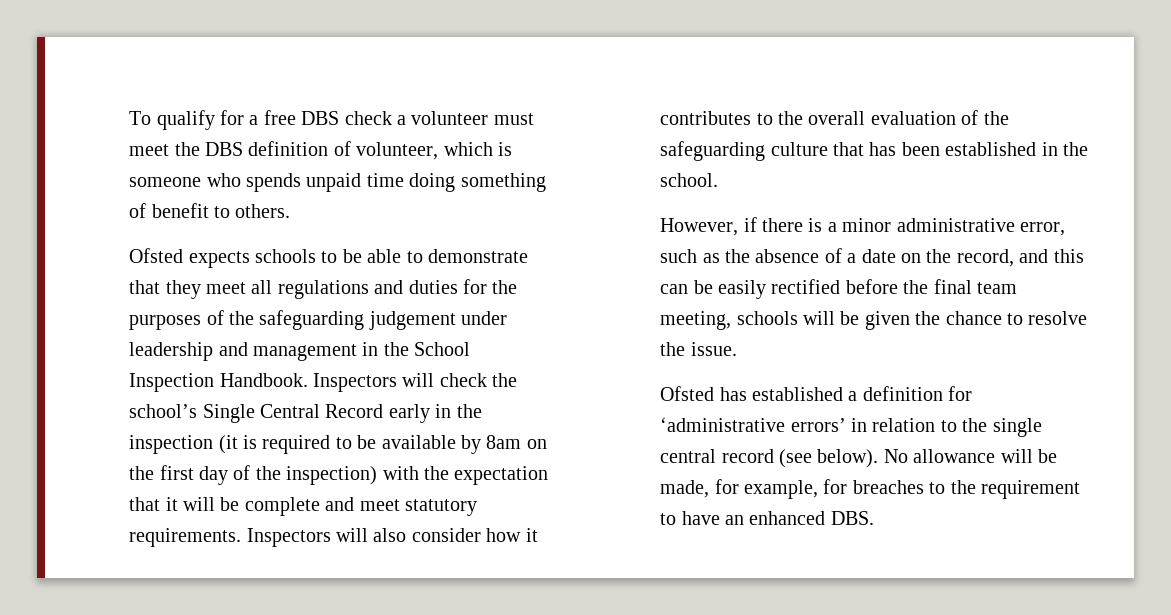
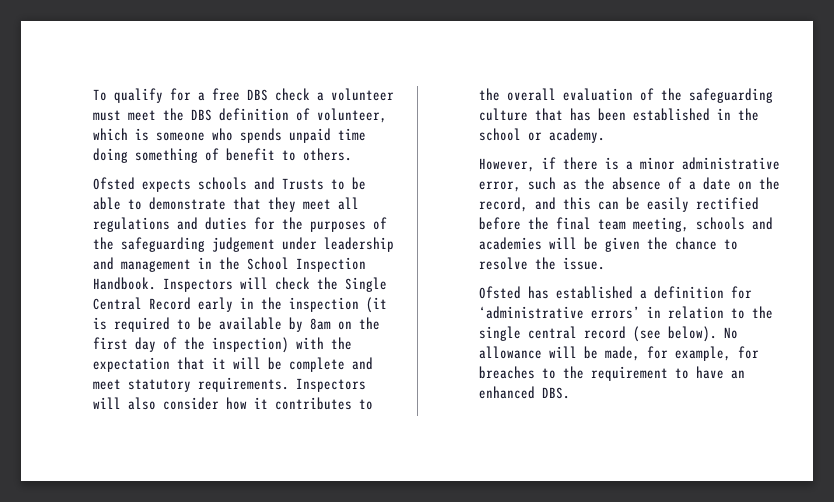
- Ofsted expects schools to be able to demonstrate that they meet all regulations and duties for the purposes of the safeguarding judgement under leadership and management in the School Inspection Handbook.
+ Ofsted expects schools and Trusts to be able to demonstrate that they meet all regulations and duties for the purposes of the safeguarding judgement under leadership and management in the School Inspection Handbook.
- Inspectors will check the school’s Single Central Record early in the inspection (it is required to be available by 8am on the first day of the inspection) with the expectation that it will be complete and meet statutory requirements.
+ Inspectors will check the Single Central Record early in the inspection (it is required to be available by 8am on the first day of the inspection) with the expectation that it will be complete and meet statutory requirements.
- Inspectors will also consider how it contributes to the overall evaluation of the safeguarding culture that has been established in the school.
+ Inspectors will also consider how it contributes to the overall evaluation of the safeguarding culture that has been established in the school or academy.
- However, if there is a minor administrative error, such as the absence of a date on the record, and this can be easily rectified before the final team meeting, schools will be given the chance to resolve the issue.
+ However, if there is a minor administrative error, such as the absence of a date on the record, and this can be easily rectified before the final team meeting, schools and academies will be given the chance to resolve the issue.

